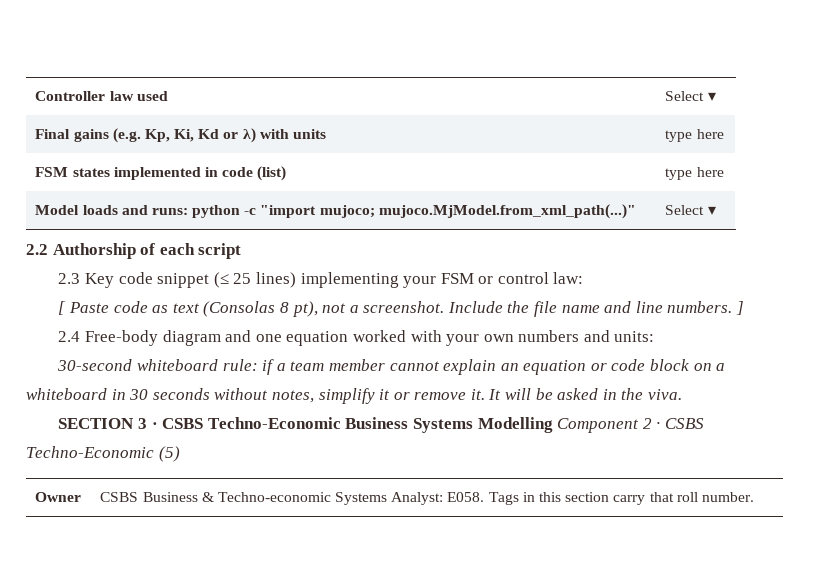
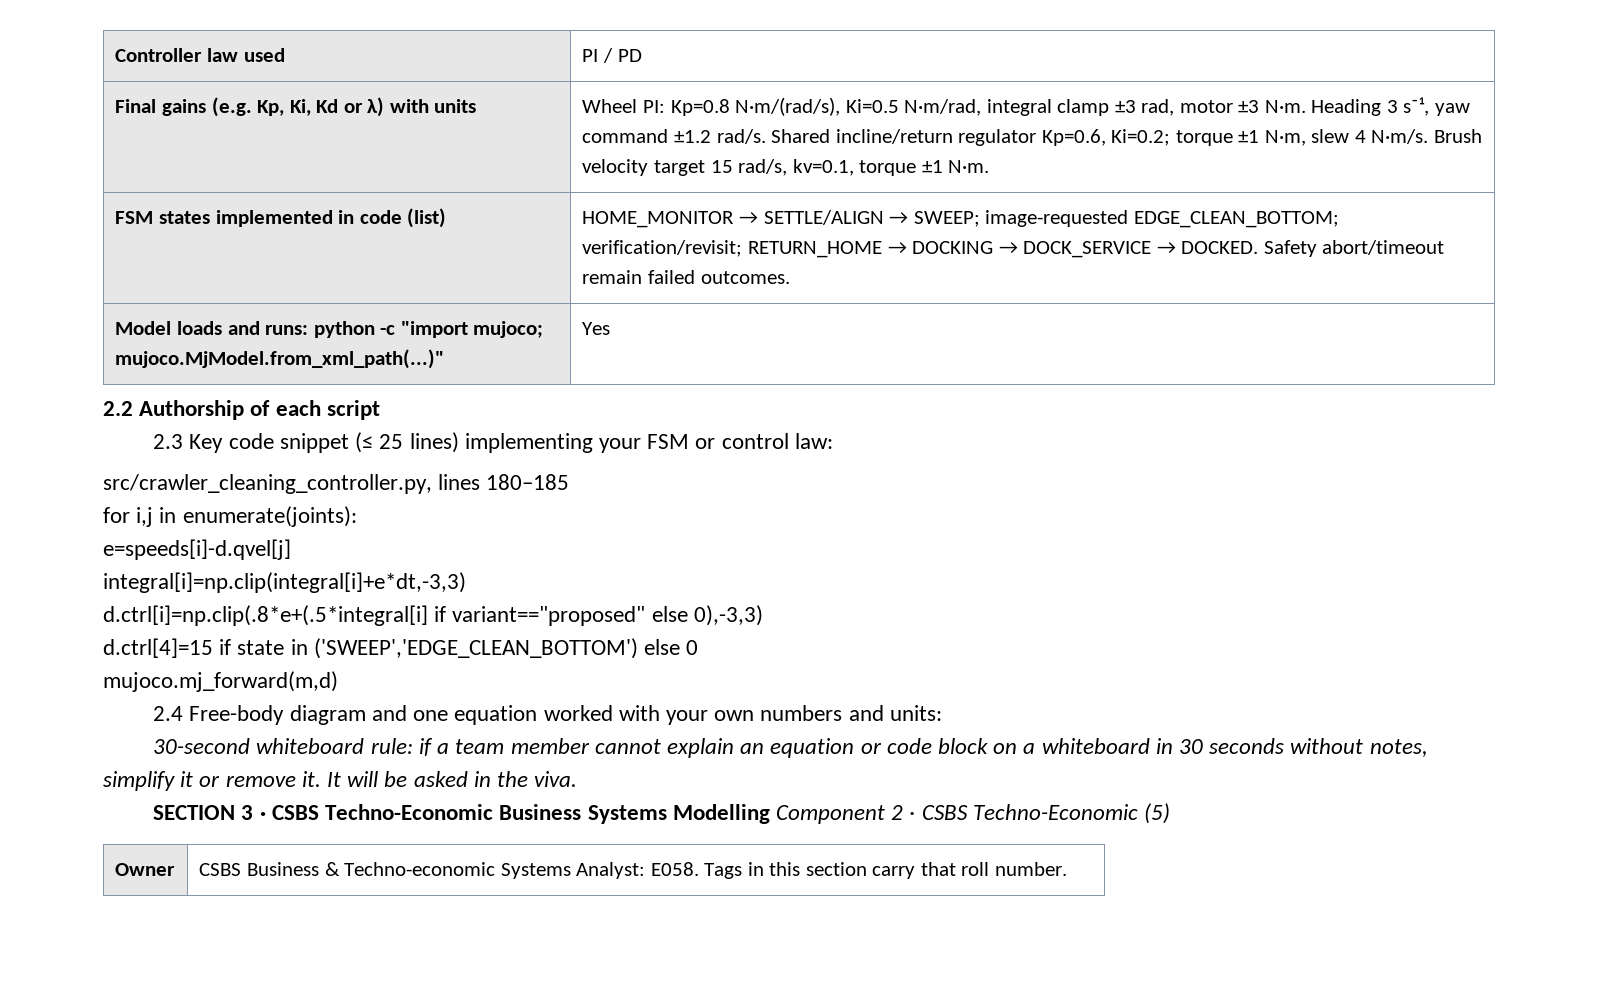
- Controller law used | Select ▾
+ Controller law used | PI / PD
- Final gains (e.g. Kp, Ki, Kd or λ) with units | type here
+ Final gains (e.g. Kp, Ki, Kd or λ) with units | Wheel PI: Kp=0.8 N·m/(rad/s), Ki=0.5 N·m/rad, integral clamp ±3 rad, motor ±3 N·m. Heading 3 s⁻¹, yaw command ±1.2 rad/s. Shared incline/return regulator Kp=0.6, Ki=0.2; torque ±1 N·m, slew 4 N·m/s. Brush velocity target 15 rad/s, kv=0.1, torque ±1 N·m.
- FSM states implemented in code (list) | type here
+ FSM states implemented in code (list) | HOME_MONITOR → SETTLE/ALIGN → SWEEP; image-requested EDGE_CLEAN_BOTTOM; verification/revisit; RETURN_HOME → DOCKING → DOCK_SERVICE → DOCKED. Safety abort/timeout remain failed outcomes.
- Model loads and runs: python -c "import mujoco; mujoco.MjModel.from_xml_path(...)" | Select ▾
+ Model loads and runs: python -c "import mujoco; mujoco.MjModel.from_xml_path(...)" | Yes
- [ Paste code as text (Consolas 8 pt), not a screenshot. Include the file name and line numbers. ]
+ src/crawler_cleaning_controller.py, lines 180–185
+ for i,j in enumerate(joints):
+ e=speeds[i]-d.qvel[j]
+ integral[i]=np.clip(integral[i]+e*dt,-3,3)
+ d.ctrl[i]=np.clip(.8*e+(.5*integral[i] if variant=="proposed" else 0),-3,3)
+ d.ctrl[4]=15 if state in ('SWEEP','EDGE_CLEAN_BOTTOM') else 0
+ mujoco.mj_forward(m,d)

